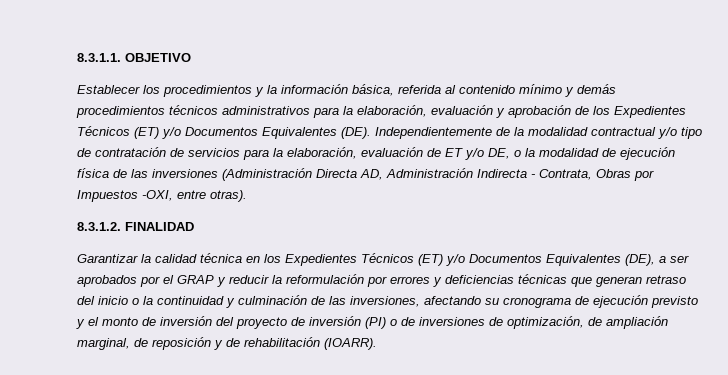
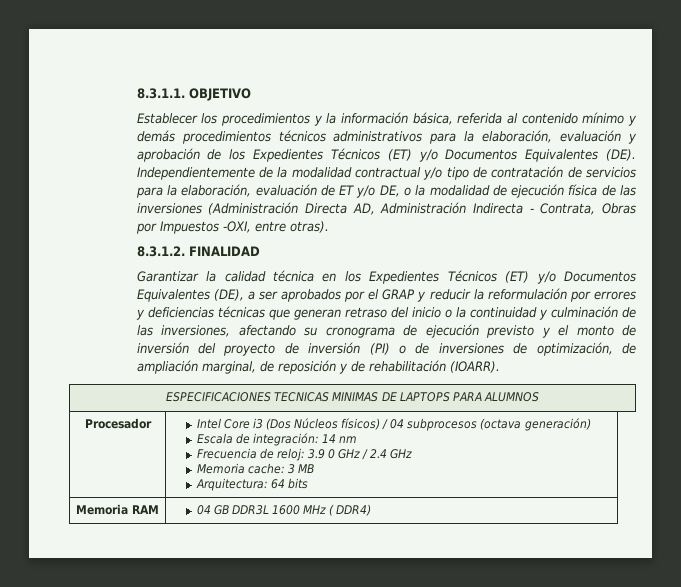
+ ESPECIFICACIONES TECNICAS MINIMAS DE LAPTOPS PARA ALUMNOS
+ Procesador | Intel Core i3 (Dos Núcleos físicos) / 04 subprocesos (octava generación)
+ Escala de integración: 14 nm
+ Frecuencia de reloj: 3.9 0 GHz / 2.4 GHz
+ Memoria cache: 3 MB
+ Arquitectura: 64 bits
+ Memoria RAM | 04 GB DDR3L 1600 MHz ( DDR4)

